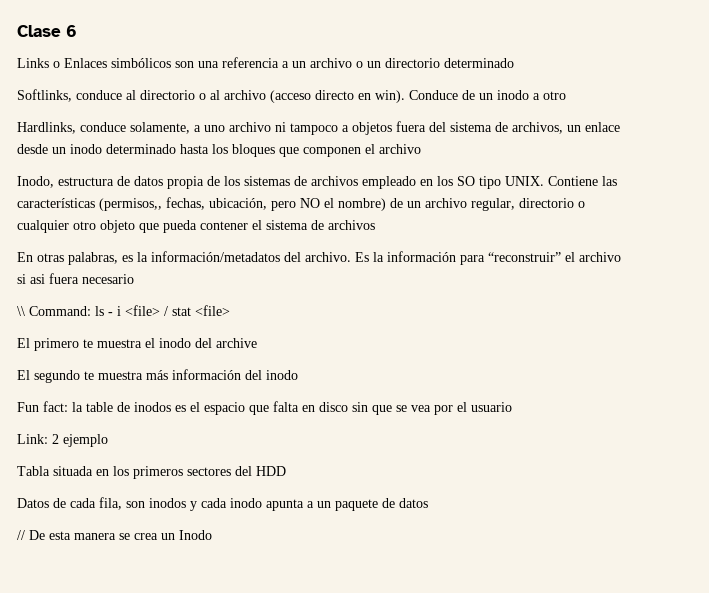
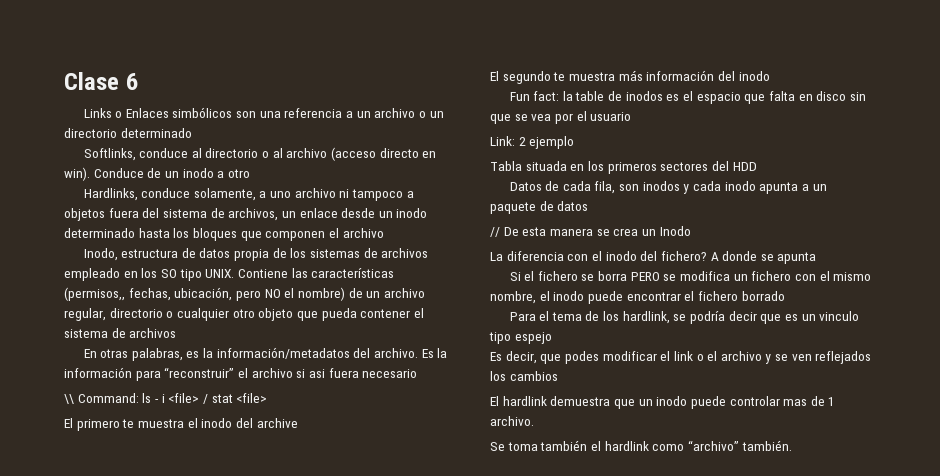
+ La diferencia con el inodo del fichero? A donde se apunta
+ Si el fichero se borra PERO se modifica un fichero con el mismo nombre, el inodo puede encontrar el fichero borrado
+ Para el tema de los hardlink, se podría decir que es un vinculo tipo espejo
+ Es decir, que podes modificar el link o el archivo y se ven reflejados los cambios
+ El hardlink demuestra que un inodo puede controlar mas de 1 archivo.
+ Se toma también el hardlink como “archivo” también.

